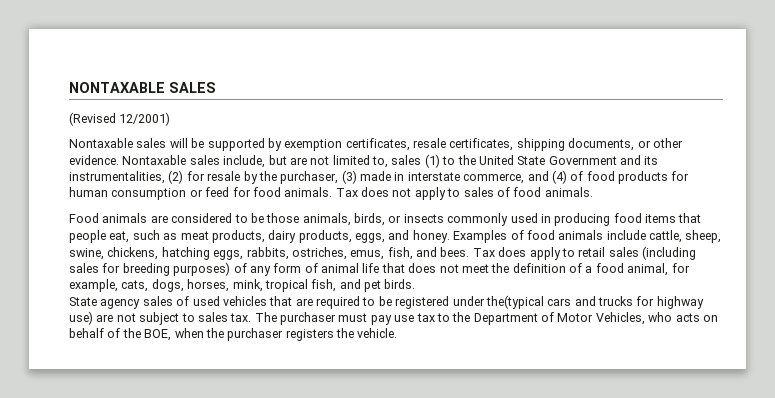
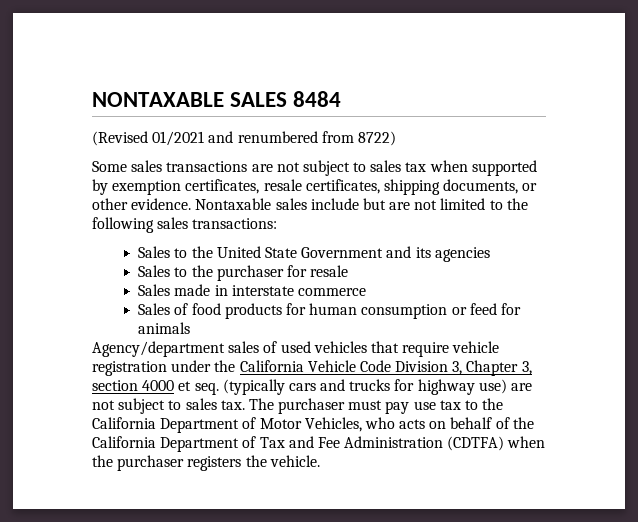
- NONTAXABLE SALES
+ NONTAXABLE SALES 8484
- (Revised 12/2001)
- Nontaxable sales will be supported by exemption certificates, resale certificates, shipping documents, or other evidence.
+ (Revised 01/2021 and renumbered from 8722)
+ Some sales transactions are not subject to sales tax when supported by exemption certificates, resale certificates, shipping documents, or other evidence.
- Nontaxable sales include, but are not limited to, sales (1) to the United State Government and its instrumentalities, (2) for resale by the purchaser, (3) made in interstate commerce, and (4) of food products for human consumption or feed for food animals. Tax does not apply to sales of food animals.
- Food animals are considered to be those animals, birds, or insects commonly used in producing food items that people eat, such as meat products, dairy products, eggs, and honey. Examples of food animals include cattle, sheep, swine, chickens, hatching eggs, rabbits, ostriches, emus, fish, and bees. Tax does apply to retail sales (including sales for breeding purposes) of any form of animal life that does not meet the definition of a food animal, for example, cats, dogs, horses, mink, tropical fish, and pet birds.
- State agency sales of used vehicles that are required to be registered under the(typical cars and trucks for highway use) are not subject to sales tax.
+ Nontaxable sales include but are not limited to the following sales transactions:
+ Sales to the United State Government and its agencies
+ Sales to the purchaser for resale
+ Sales made in interstate commerce
+ Sales of food products for human consumption or feed for animals
+ Agency/department sales of used vehicles that require vehicle registration under the California Vehicle Code Division 3, Chapter 3, section 4000 et seq. (typically cars and trucks for highway use) are not subject to sales tax.
- The purchaser must pay use tax to the Department of Motor Vehicles, who acts on behalf of the BOE, when the purchaser registers the vehicle.
+ The purchaser must pay use tax to the California Department of Motor Vehicles, who acts on behalf of the California Department of Tax and Fee Administration (CDTFA) when the purchaser registers the vehicle.

